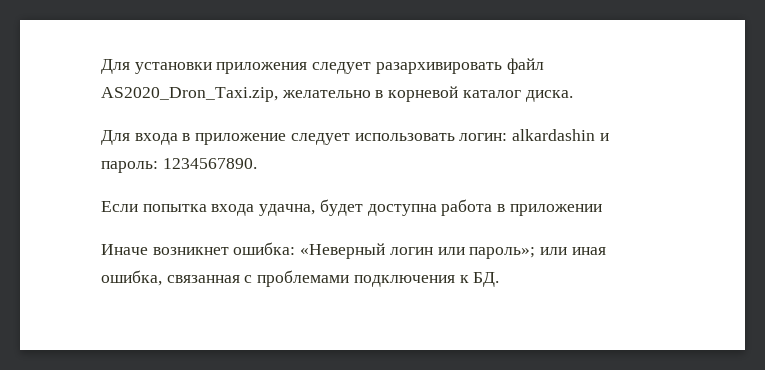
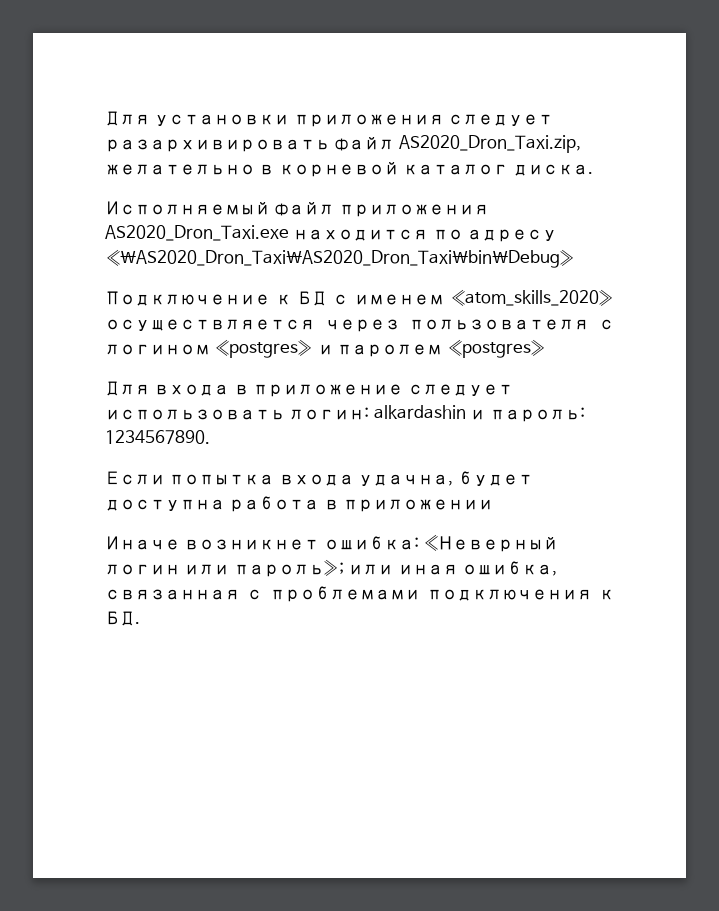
+ Исполняемый файл приложения AS2020_Dron_Taxi.exe находится по адресу «\AS2020_Dron_Taxi\AS2020_Dron_Taxi\bin\Debug»
+ Подключение к БД с именем «atom_skills_2020» осуществляется через пользователя с логином «postgres» и паролем «postgres»

